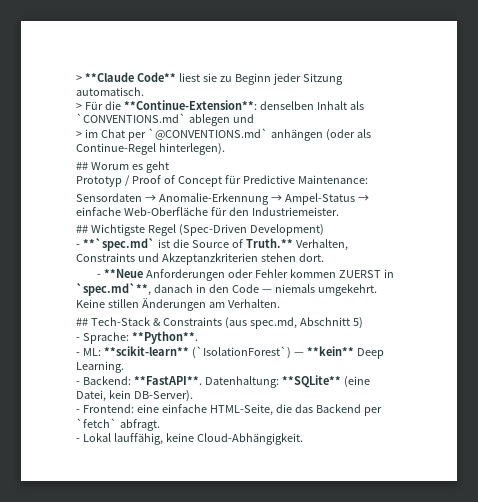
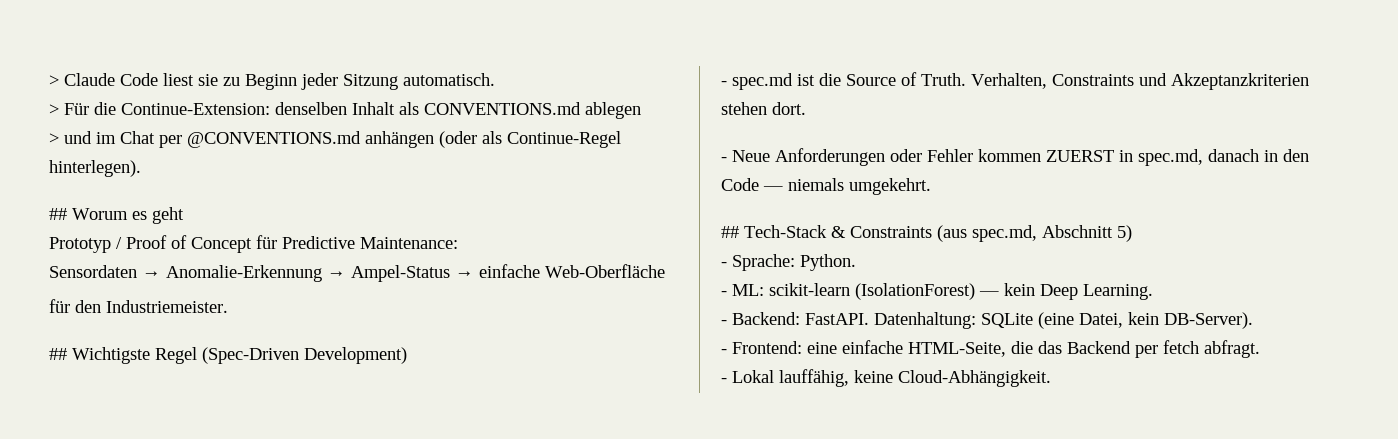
- > **Claude Code** liest sie zu Beginn jeder Sitzung automatisch.
+ > Claude Code liest sie zu Beginn jeder Sitzung automatisch.
- > Für die **Continue-Extension**: denselben Inhalt als `CONVENTIONS.md` ablegen und
- > im Chat per `@CONVENTIONS.md` anhängen (oder als Continue-Regel hinterlegen).
+ > Für die Continue-Extension: denselben Inhalt als CONVENTIONS.md ablegen
+ > und im Chat per @CONVENTIONS.md anhängen (oder als Continue-Regel hinterlegen).
- Sensordaten → Anomalie-Erkennung → Ampel-Status → einfache Web-Oberfläche für den Industriemeister.
+ Sensordaten → Anomalie-Erkennung → Ampel-Status → einfache Web-Oberfläche
+ für den Industriemeister.
- - **`spec.md` ist die Source of Truth.** Verhalten, Constraints und Akzeptanzkriterien stehen dort.
+ - spec.md ist die Source of Truth. Verhalten, Constraints und Akzeptanzkriterien stehen dort.
- - **Neue Anforderungen oder Fehler kommen ZUERST in `spec.md`**, danach in den Code — niemals umgekehrt. Keine stillen Änderungen am Verhalten.
+ - Neue Anforderungen oder Fehler kommen ZUERST in spec.md, danach in den Code — niemals umgekehrt.
- - Sprache: **Python**.
+ - Sprache: Python.
- - ML: **scikit-learn** (`IsolationForest`) — **kein** Deep Learning.
+ - ML: scikit-learn (IsolationForest) — kein Deep Learning.
- - Backend: **FastAPI**. Datenhaltung: **SQLite** (eine Datei, kein DB-Server).
+ - Backend: FastAPI. Datenhaltung: SQLite (eine Datei, kein DB-Server).
- - Frontend: eine einfache HTML-Seite, die das Backend per `fetch` abfragt.
+ - Frontend: eine einfache HTML-Seite, die das Backend per fetch abfragt.

